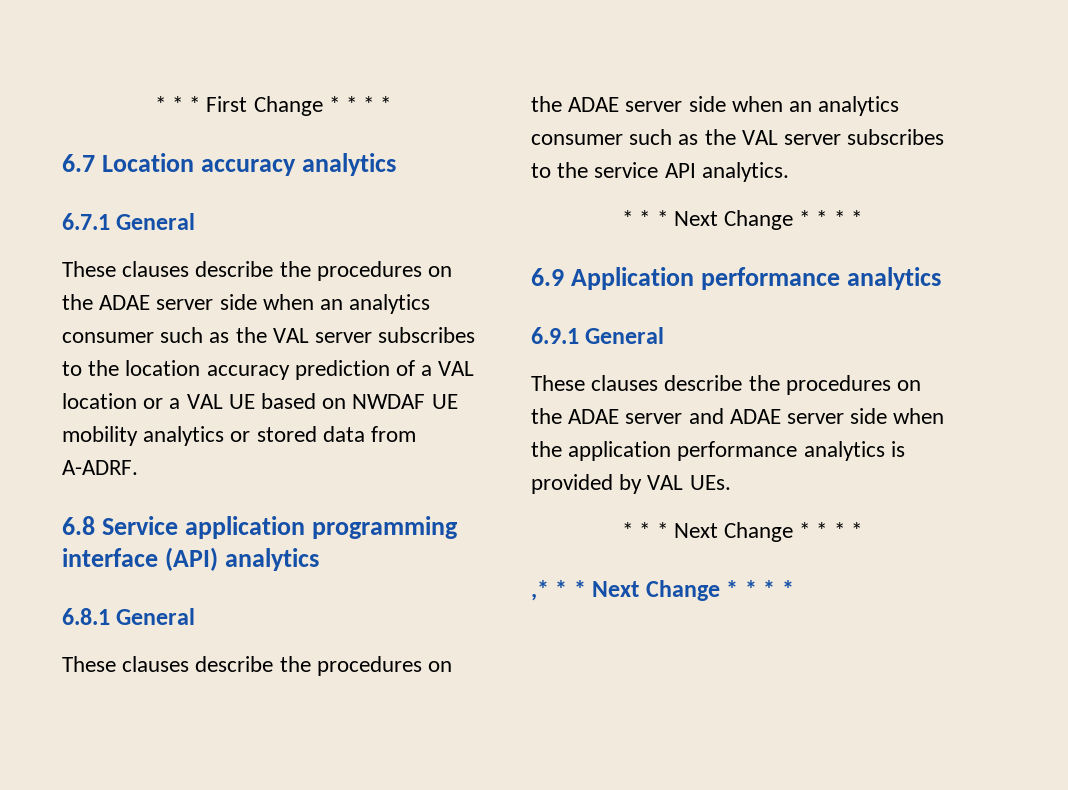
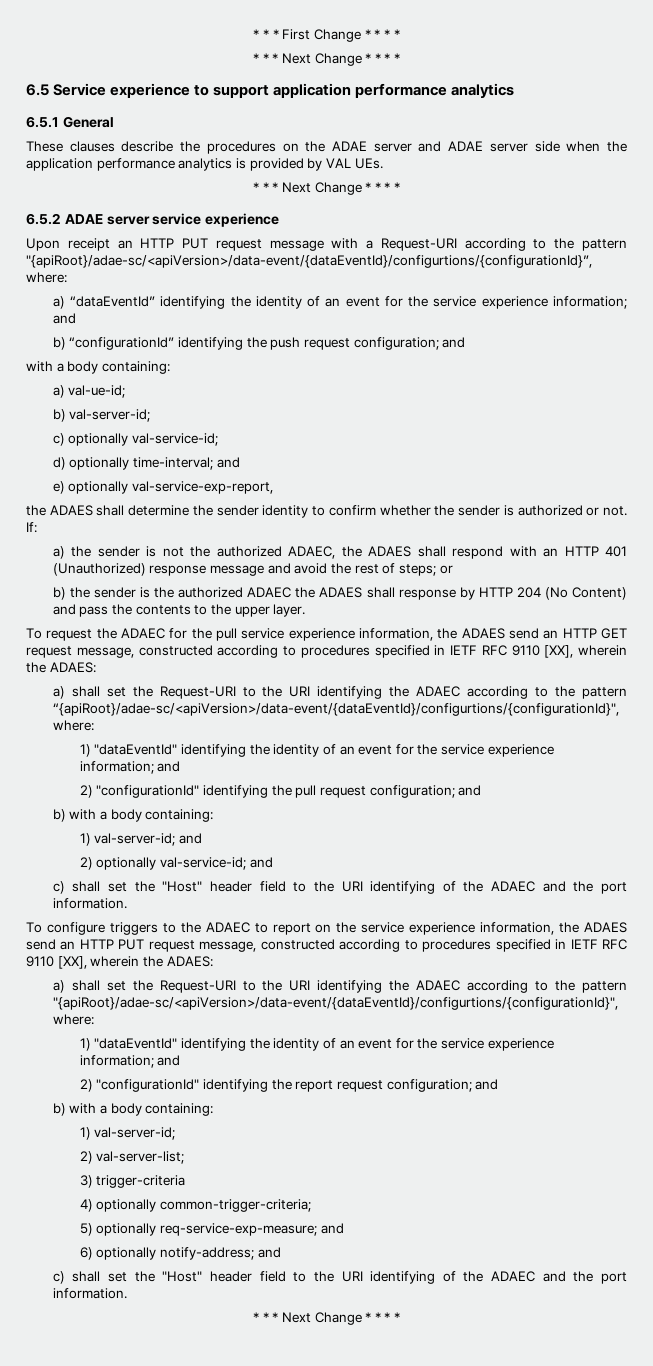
  * * * First Change * * * *
- 6.7 Location accuracy analytics
- 6.7.1 General
- These clauses describe the procedures on the ADAE server side when an analytics consumer such as the VAL server subscribes to the location accuracy prediction of a VAL location or a VAL UE based on NWDAF UE mobility analytics or stored data from A-ADRF.
- 6.8 Service application programming interface (API) analytics
- 6.8.1 General
- These clauses describe the procedures on the ADAE server side when an analytics consumer such as the VAL server subscribes to the service API analytics.
  * * * Next Change * * * *
- 6.9 Application performance analytics
+ 6.5 Service experience to support application performance analytics
- 6.9.1 General
+ 6.5.1 General
- ,* * * Next Change * * * *
+ 6.5.2 ADAE server service experience
+ Upon receipt an HTTP PUT request message with a Request-URI according to the pattern "{apiRoot}/adae-sc/<apiVersion>/data-event/{dataEventId}/configurtions/{configurationId}”, where:
+ a) “dataEventId” identifying the identity of an event for the service experience information; and
+ b) “configurationId” identifying the push request configuration; and
+ with a body containing:
+ a) val-ue-id;
+ b) val-server-id;
+ c) optionally val-service-id;
+ d) optionally time-interval; and
+ e) optionally val-service-exp-report,
+ the ADAES shall determine the sender identity to confirm whether the sender is authorized or not. If:
+ a) the sender is not the authorized ADAEC, the ADAES shall respond with an HTTP 401 (Unauthorized) response message and avoid the rest of steps; or
+ b) the sender is the authorized ADAEC the ADAES shall response by HTTP 204 (No Content) and pass the contents to the upper layer.
+ To request the ADAEC for the pull service experience information, the ADAES send an HTTP GET request message, constructed according to procedures specified in IETF RFC 9110 [XX], wherein the ADAES:
+ a) shall set the Request-URI to the URI identifying the ADAEC according to the pattern “{apiRoot}/adae-sc/<apiVersion>/data-event/{dataEventId}/configurtions/{configurationId}", where:
+ 1) "dataEventId" identifying the identity of an event for the service experience information; and
+ 2) "configurationId" identifying the pull request configuration; and
+ b) with a body containing:
+ 1) val-server-id; and
+ 2) optionally val-service-id; and
+ c) shall set the "Host" header field to the URI identifying of the ADAEC and the port information.
+ To configure triggers to the ADAEC to report on the service experience information, the ADAES send an HTTP PUT request message, constructed according to procedures specified in IETF RFC 9110 [XX], wherein the ADAES:
+ a) shall set the Request-URI to the URI identifying the ADAEC according to the pattern "{apiRoot}/adae-sc/<apiVersion>/data-event/{dataEventId}/configurtions/{configurationId}", where:
+ 1) "dataEventId" identifying the identity of an event for the service experience information; and
+ 2) "configurationId" identifying the report request configuration; and
+ b) with a body containing:
+ 1) val-server-id;
+ 2) val-server-list;
+ 3) trigger-criteria
+ 4) optionally common-trigger-criteria;
+ 5) optionally req-service-exp-measure; and
+ 6) optionally notify-address; and
+ c) shall set the "Host" header field to the URI identifying of the ADAEC and the port information.
+ * * * Next Change * * * *

